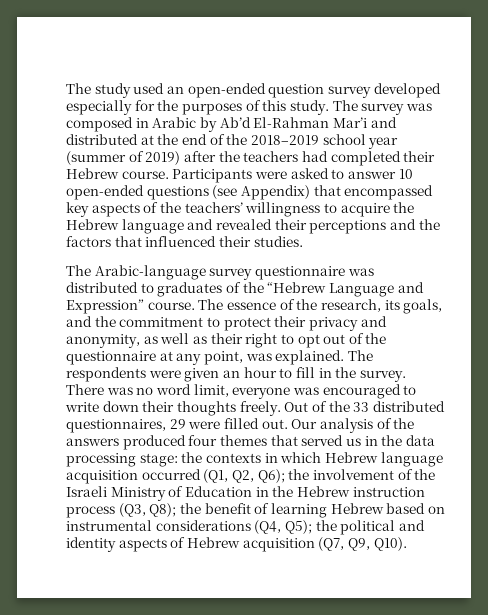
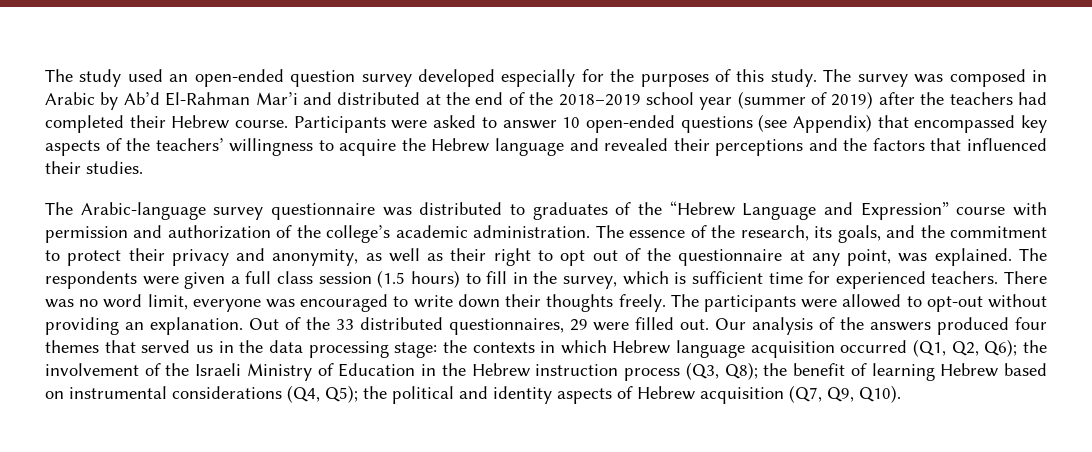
- The Arabic-language survey questionnaire was distributed to graduates of the “Hebrew Language and Expression” course.
+ The Arabic-language survey questionnaire was distributed to graduates of the “Hebrew Language and Expression” course with permission and authorization of the college’s academic administration.
- The respondents were given an hour to fill in the survey.
+ The respondents were given a full class session (1.5 hours) to fill in the survey, which is sufficient time for experienced teachers.
+ The participants were allowed to opt-out without providing an explanation.

